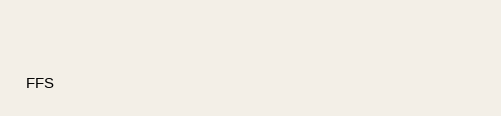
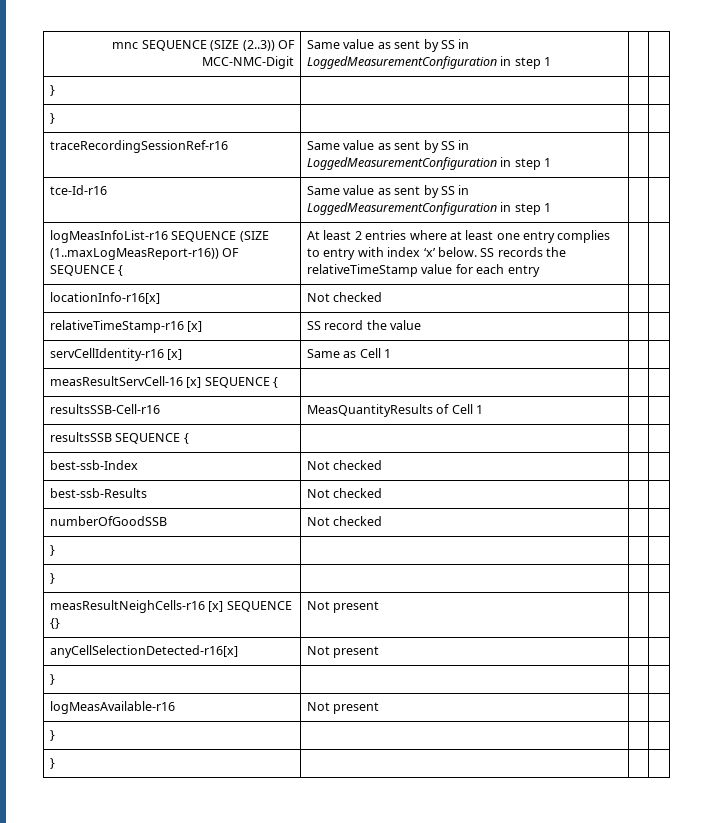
- FFS
+ mnc SEQUENCE (SIZE (2..3)) OF MCC-NMC-Digit | Same value as sent by SS in LoggedMeasurementConfiguration in step 1 | |
+ } | | |
+ } | | |
+ traceRecordingSessionRef-r16 | Same value as sent by SS in LoggedMeasurementConfiguration in step 1 | |
+ tce-Id-r16 | Same value as sent by SS in LoggedMeasurementConfiguration in step 1 | |
+ logMeasInfoList-r16 SEQUENCE (SIZE (1..maxLogMeasReport-r16)) OF SEQUENCE { | At least 2 entries where at least one entry complies to entry with index ‘x’ below. SS records the relativeTimeStamp value for each entry | |
+ locationInfo-r16[x] | Not checked | |
+ relativeTimeStamp-r16 [x] | SS record the value | |
+ servCellIdentity-r16 [x] | Same as Cell 1 | |
+ measResultServCell-16 [x] SEQUENCE { | | |
+ resultsSSB-Cell-r16 | MeasQuantityResults of Cell 1 | |
+ resultsSSB SEQUENCE { | | |
+ best-ssb-Index | Not checked | |
+ best-ssb-Results | Not checked | |
+ numberOfGoodSSB | Not checked | |
+ } | | |
+ } | | |
+ measResultNeighCells-r16 [x] SEQUENCE {} | Not present | |
+ anyCellSelectionDetected-r16[x] | Not present | |
+ } | | |
+ logMeasAvailable-r16 | Not present | |
+ } | | |
+ } | | |

